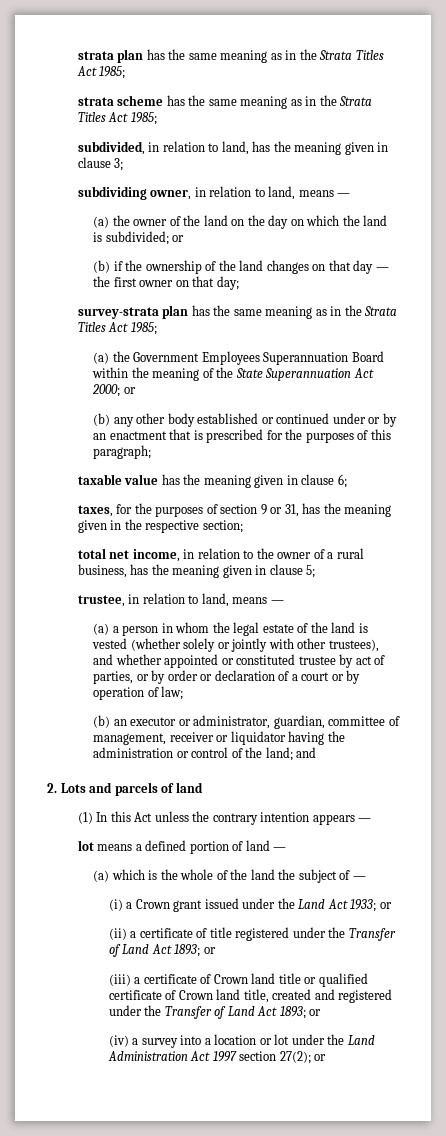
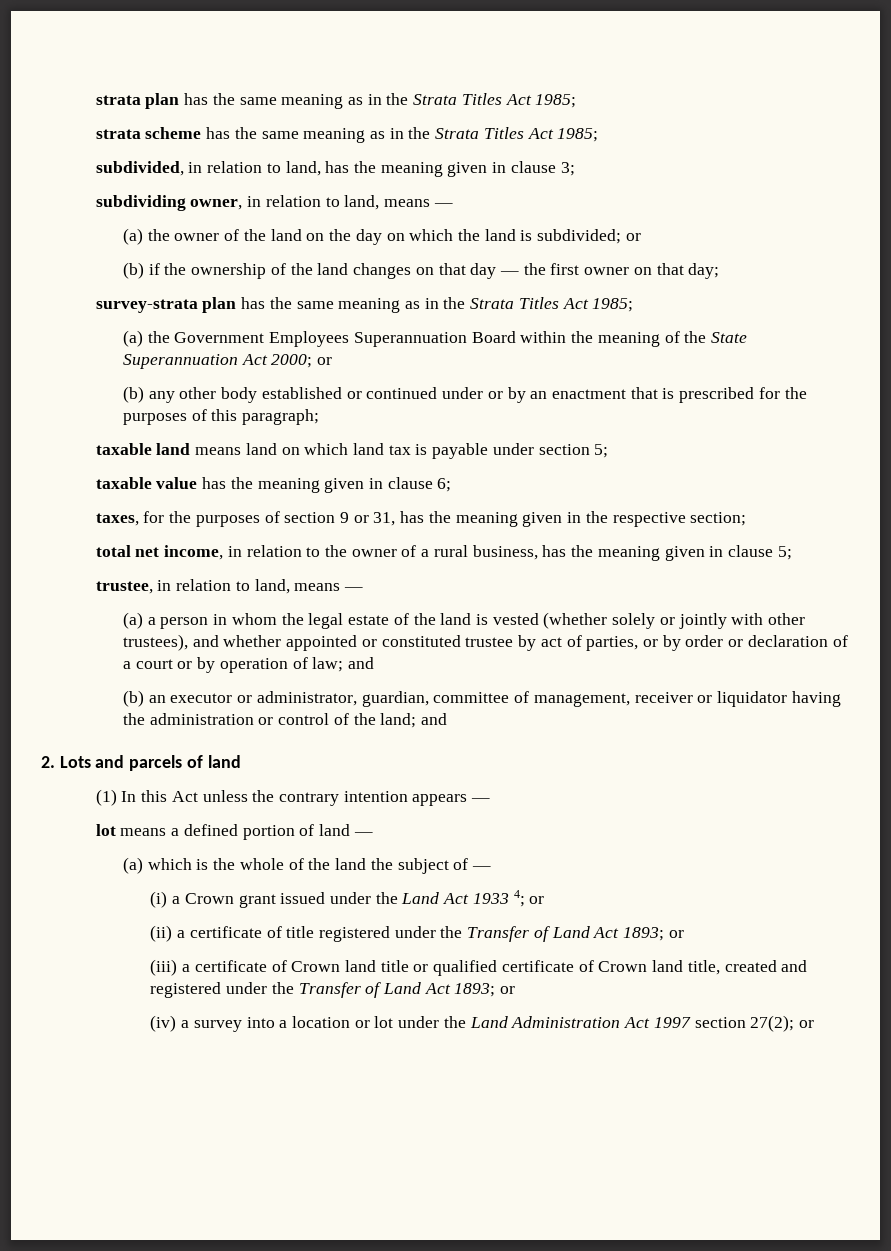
+ taxable land means land on which land tax is payable under section 5;
- (a) a person in whom the legal estate of the land is vested (whether solely or jointly with other trustees), and whether appointed or constituted trustee by act of parties, or by order or declaration of a court or by operation of law;
+ (a) a person in whom the legal estate of the land is vested (whether solely or jointly with other trustees), and whether appointed or constituted trustee by act of parties, or by order or declaration of a court or by operation of law; and
- (i) a Crown grant issued under the Land Act 1933; or
+ (i) a Crown grant issued under the Land Act 1933 4; or

